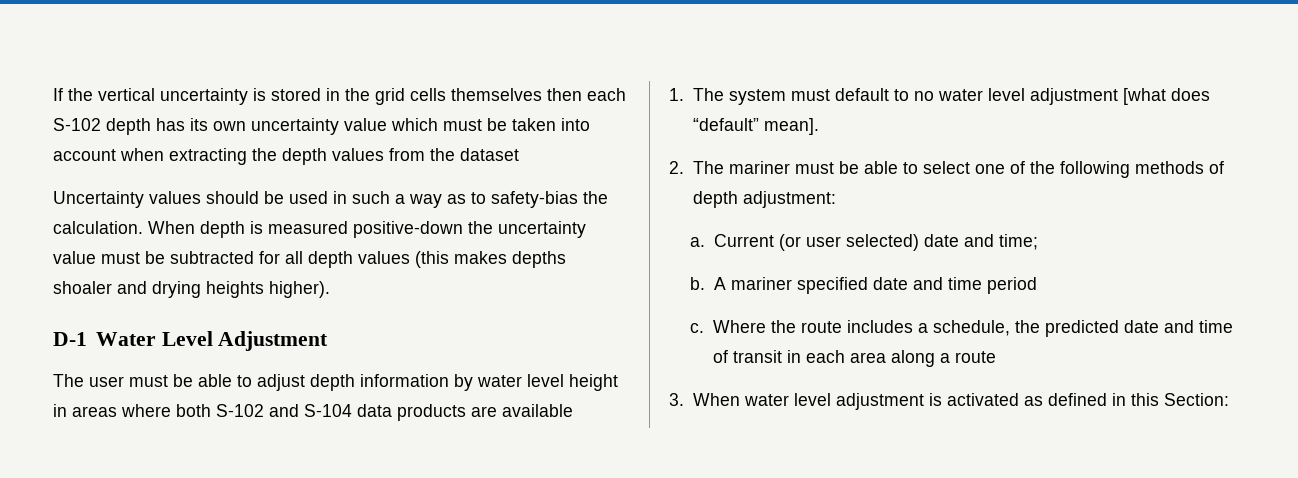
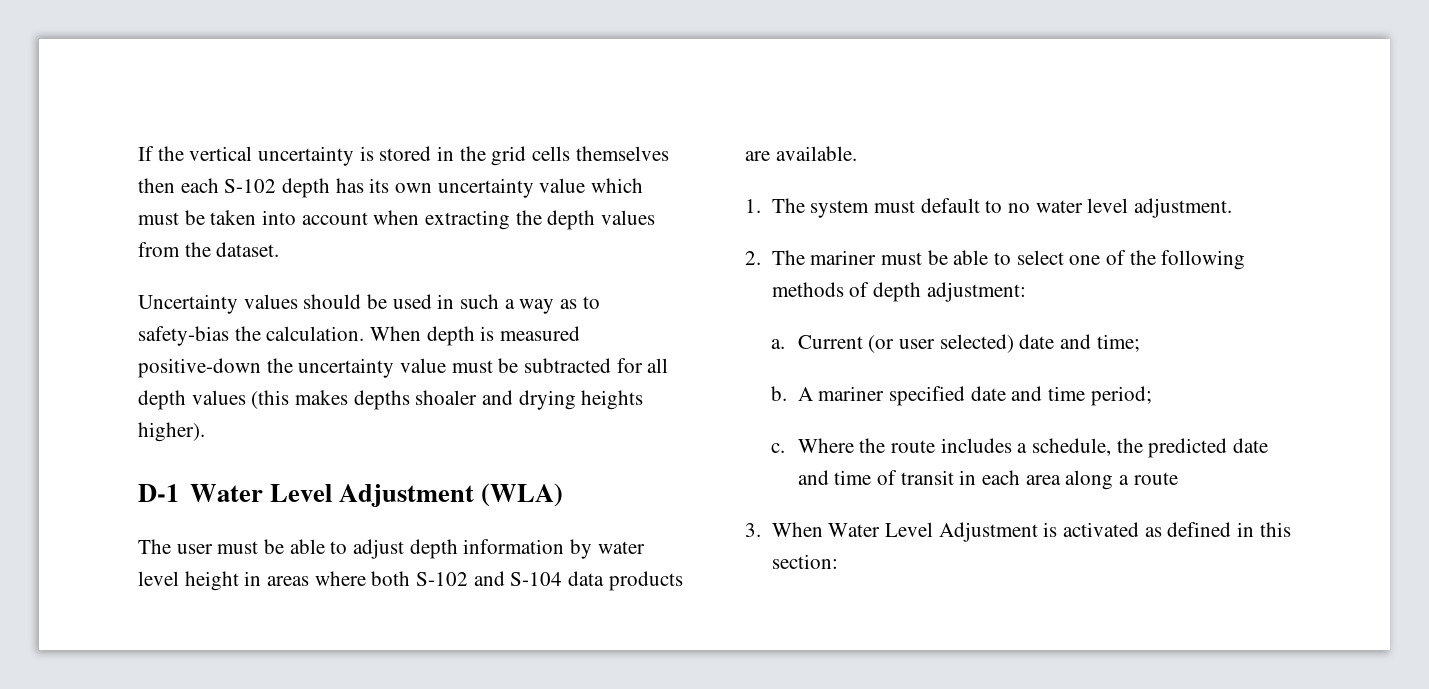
- If the vertical uncertainty is stored in the grid cells themselves then each S-102 depth has its own uncertainty value which must be taken into account when extracting the depth values from the dataset
+ If the vertical uncertainty is stored in the grid cells themselves then each S-102 depth has its own uncertainty value which must be taken into account when extracting the depth values from the dataset.
- D-1 Water Level Adjustment
+ D-1 Water Level Adjustment (WLA)
- The user must be able to adjust depth information by water level height in areas where both S-102 and S-104 data products are available
+ The user must be able to adjust depth information by water level height in areas where both S-102 and S-104 data products are available.
- 1. The system must default to no water level adjustment [what does “default” mean].
+ 1. The system must default to no water level adjustment.
- A mariner specified date and time period
+ A mariner specified date and time period;
- 3. When water level adjustment is activated as defined in this Section:
+ 3. When Water Level Adjustment is activated as defined in this section:

